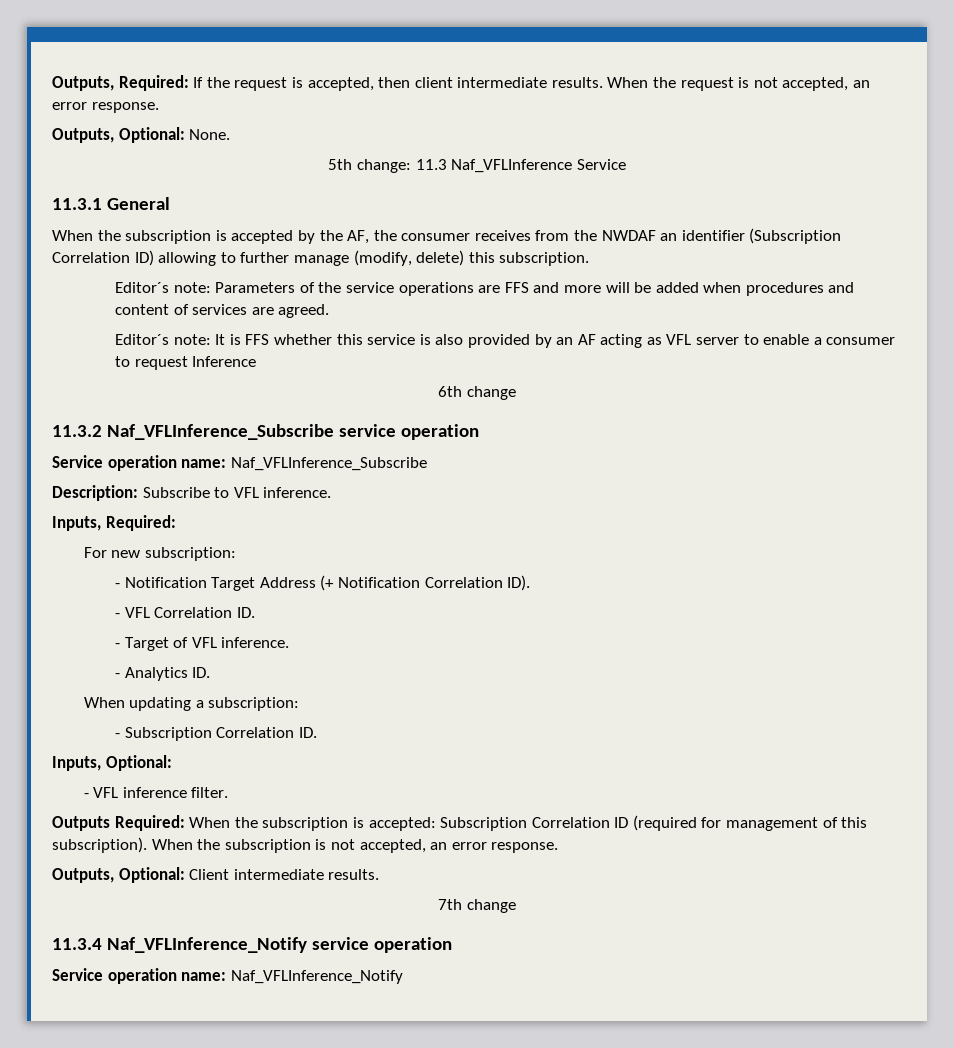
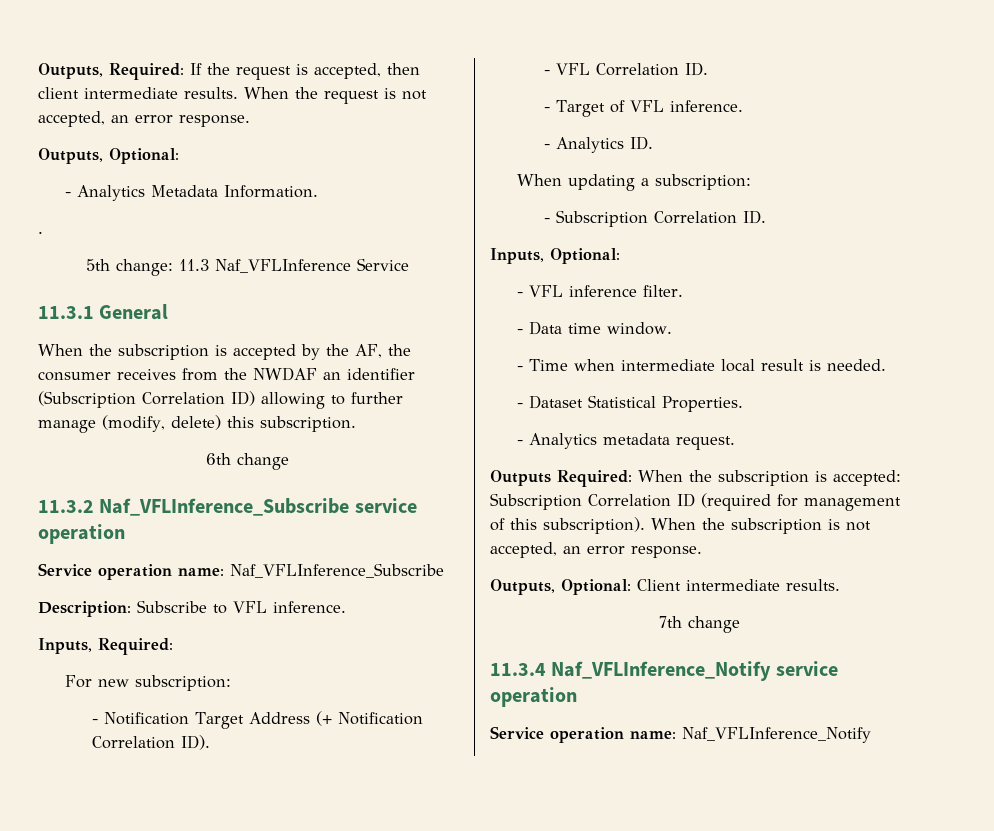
  When the request is not accepted, an error response.
- Outputs, Optional: None.
+ Outputs, Optional:
+ - Analytics Metadata Information.
+ .
- Editor´s note: Parameters of the service operations are FFS and more will be added when procedures and content of services are agreed.
- Editor´s note: It is FFS whether this service is also provided by an AF acting as VFL server to enable a consumer to request Inference
+ - Data time window.
+ - Time when intermediate local result is needed.
+ - Dataset Statistical Properties.
+ - Analytics metadata request.

